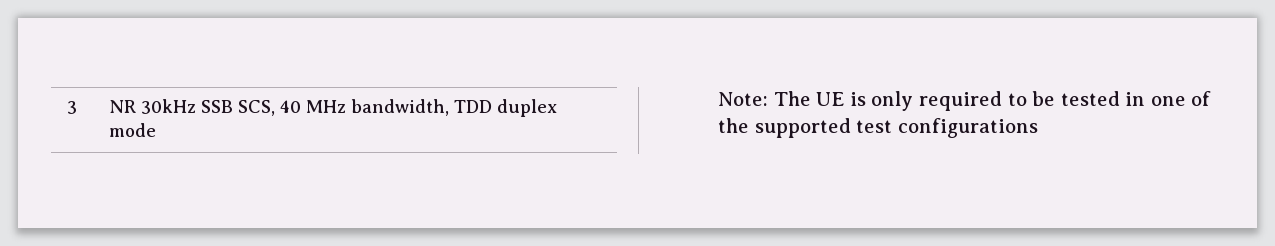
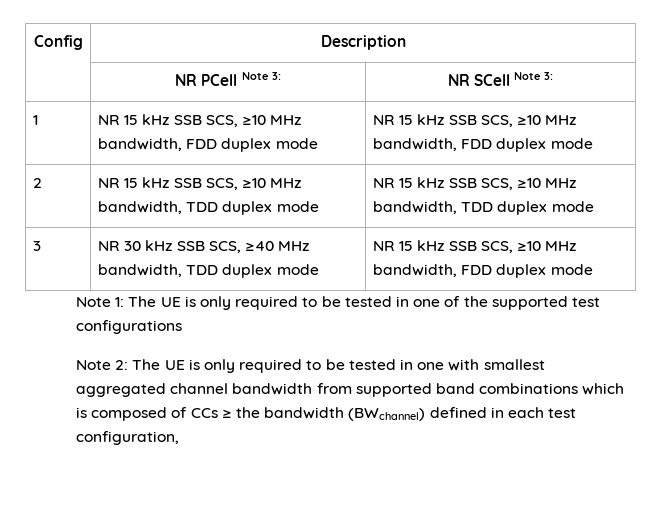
- 3 | NR 30kHz SSB SCS, 40 MHz bandwidth, TDD duplex mode
- Note: The UE is only required to be tested in one of the supported test configurations
+ Config | Description
+ | NR PCell Note 3: | NR SCell Note 3:
+ 1 | NR 15 kHz SSB SCS, ≥10 MHz bandwidth, FDD duplex mode | NR 15 kHz SSB SCS, ≥10 MHz bandwidth, FDD duplex mode
+ 2 | NR 15 kHz SSB SCS, ≥10 MHz bandwidth, TDD duplex mode | NR 15 kHz SSB SCS, ≥10 MHz bandwidth, TDD duplex mode
+ 3 | NR 30 kHz SSB SCS, ≥40 MHz bandwidth, TDD duplex mode | NR 15 kHz SSB SCS, ≥10 MHz bandwidth, FDD duplex mode
+ Note 1: The UE is only required to be tested in one of the supported test configurations
+ Note 2: The UE is only required to be tested in one with smallest aggregated channel bandwidth from supported band combinations which is composed of CCs ≥ the bandwidth (BWchannel) defined in each test configuration,

